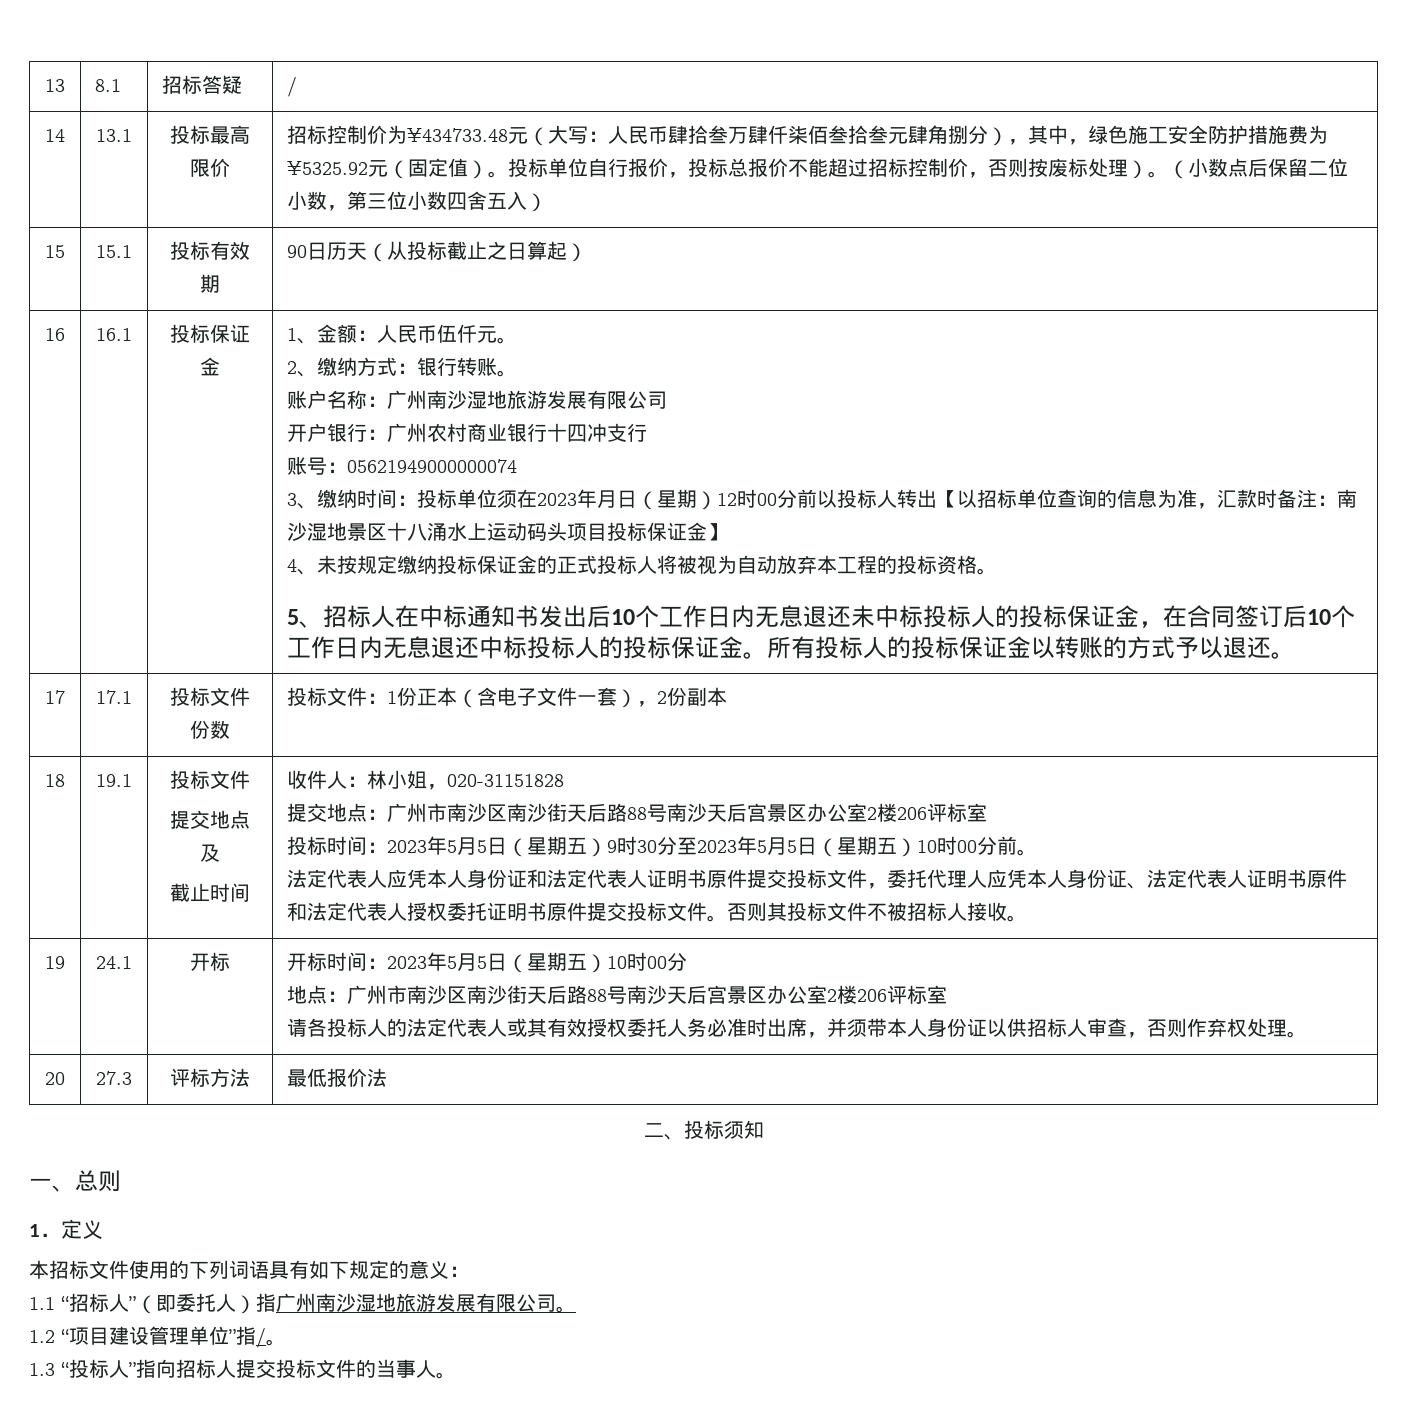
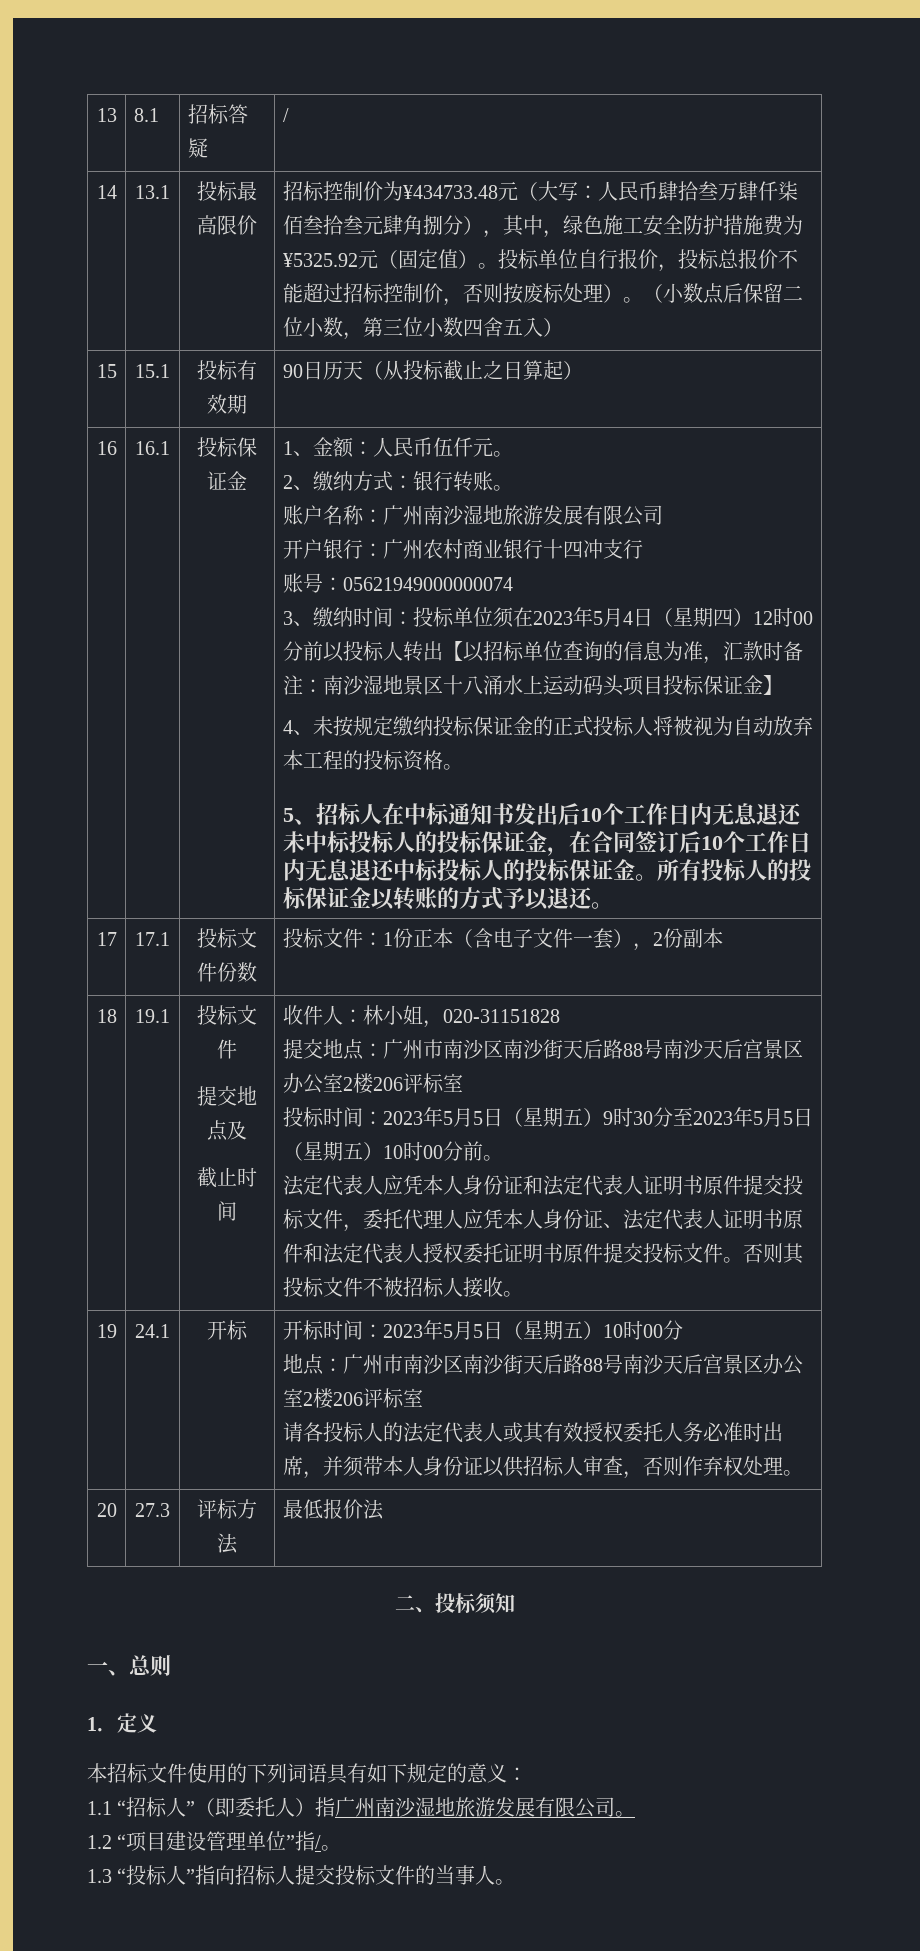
- 3、缴纳时间：投标单位须在2023年月日（星期）12时00分前以投标人转出【以招标单位查询的信息为准，汇款时备注：南沙湿地景区十八涌水上运动码头项目投标保证金】
+ 3、缴纳时间：投标单位须在2023年5月4日（星期四）12时00分前以投标人转出【以招标单位查询的信息为准，汇款时备注：南沙湿地景区十八涌水上运动码头项目投标保证金】

